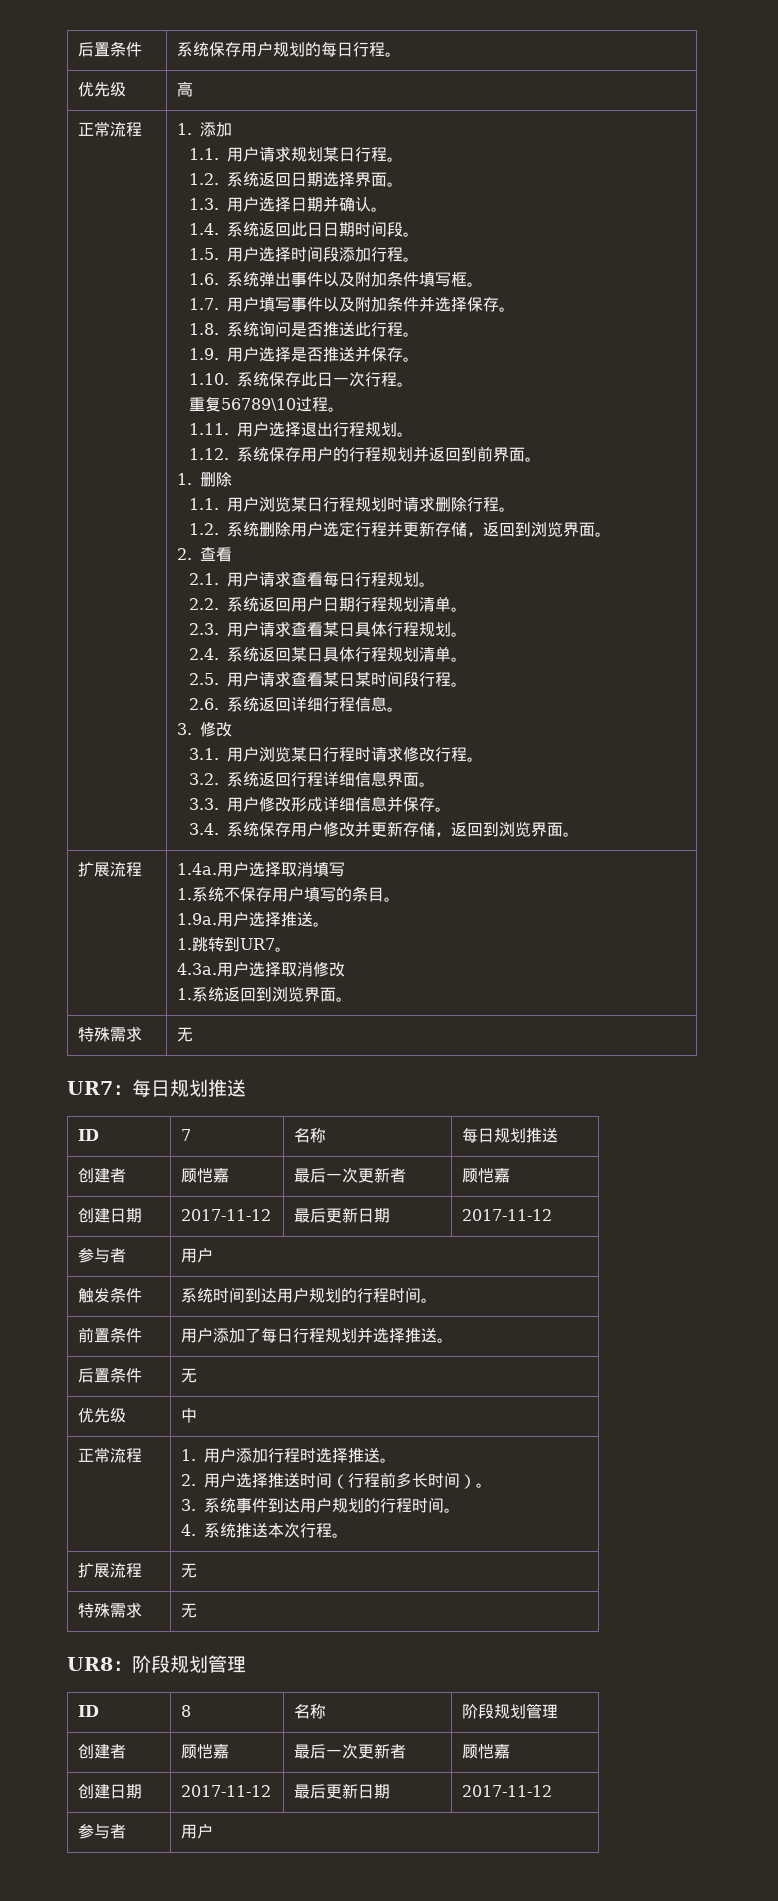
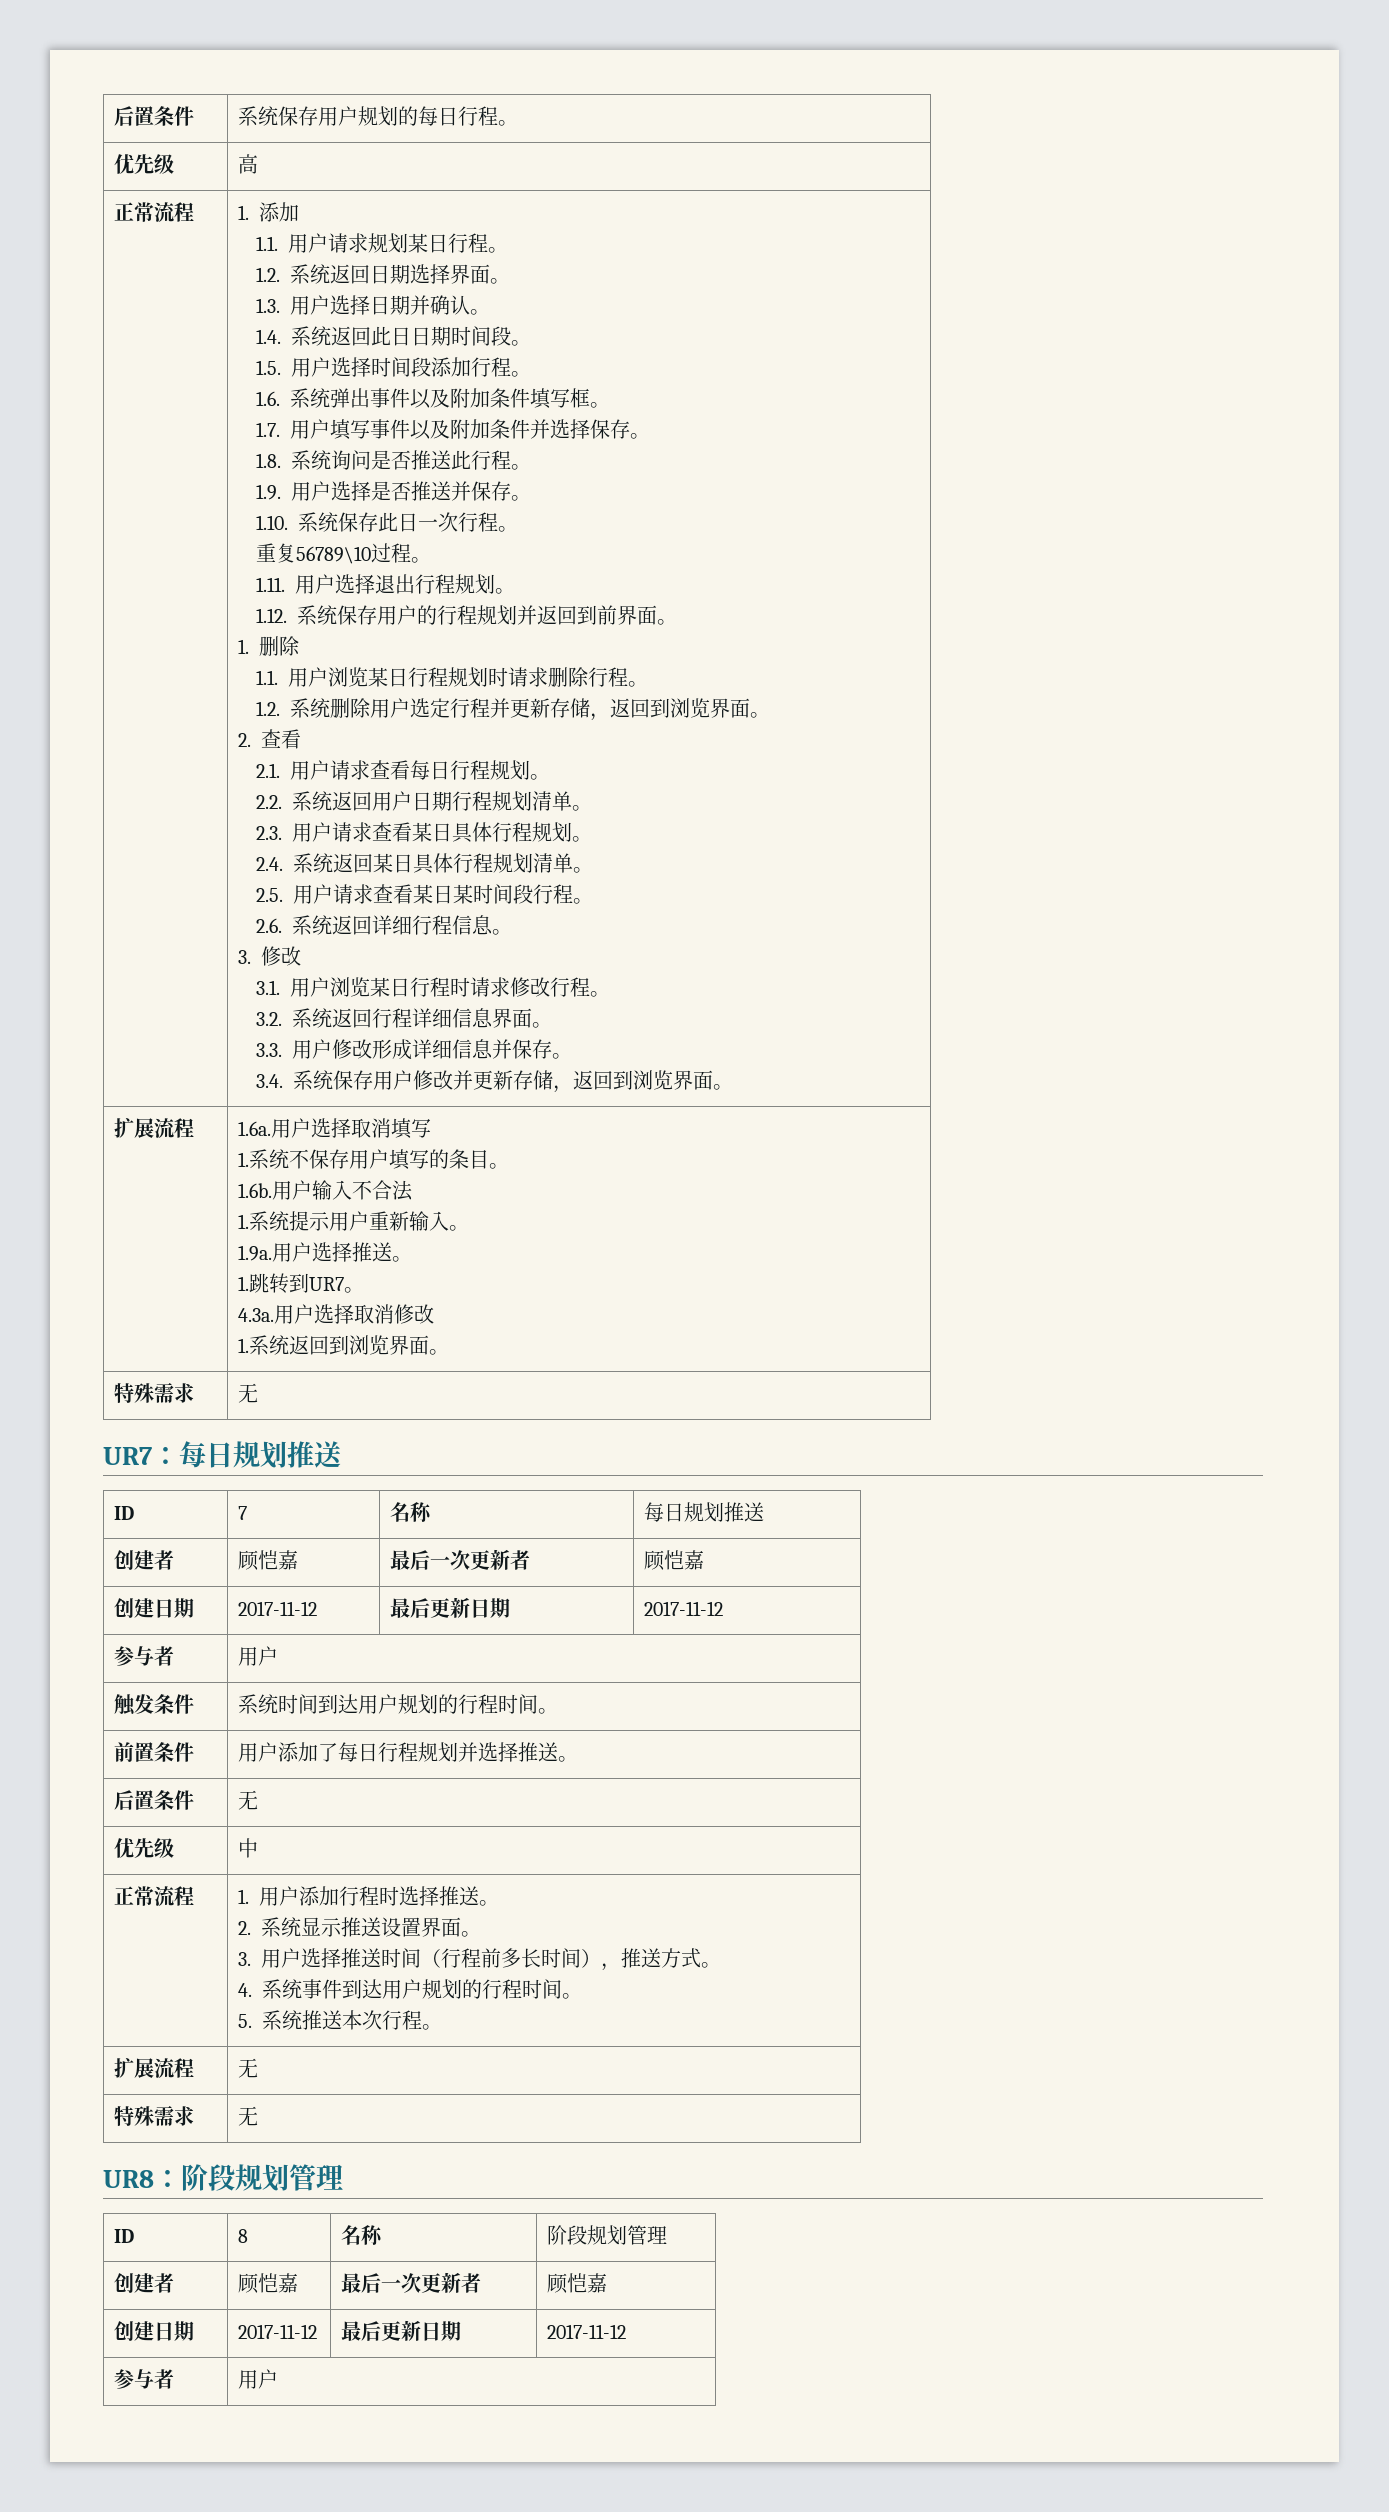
- 1.4a.用户选择取消填写
+ 1.6a.用户选择取消填写
+ 1.6b.用户输入不合法
+ 1.系统提示用户重新输入。
- 2.用户选择推送时间（行程前多长时间）。
- 3.系统事件到达用户规划的行程时间。
+ 2.系统显示推送设置界面。
+ 3.用户选择推送时间（行程前多长时间），推送方式。
+ 4.系统事件到达用户规划的行程时间。
- 4.系统推送本次行程。
+ 5.系统推送本次行程。

